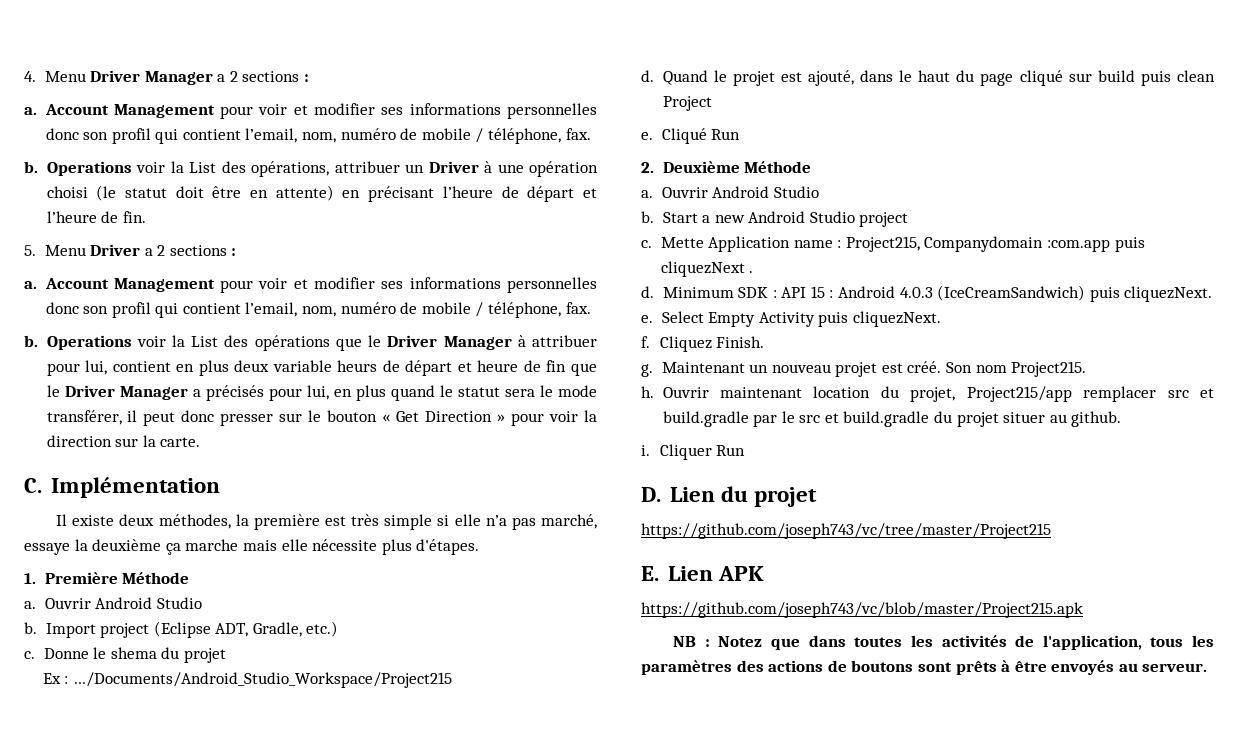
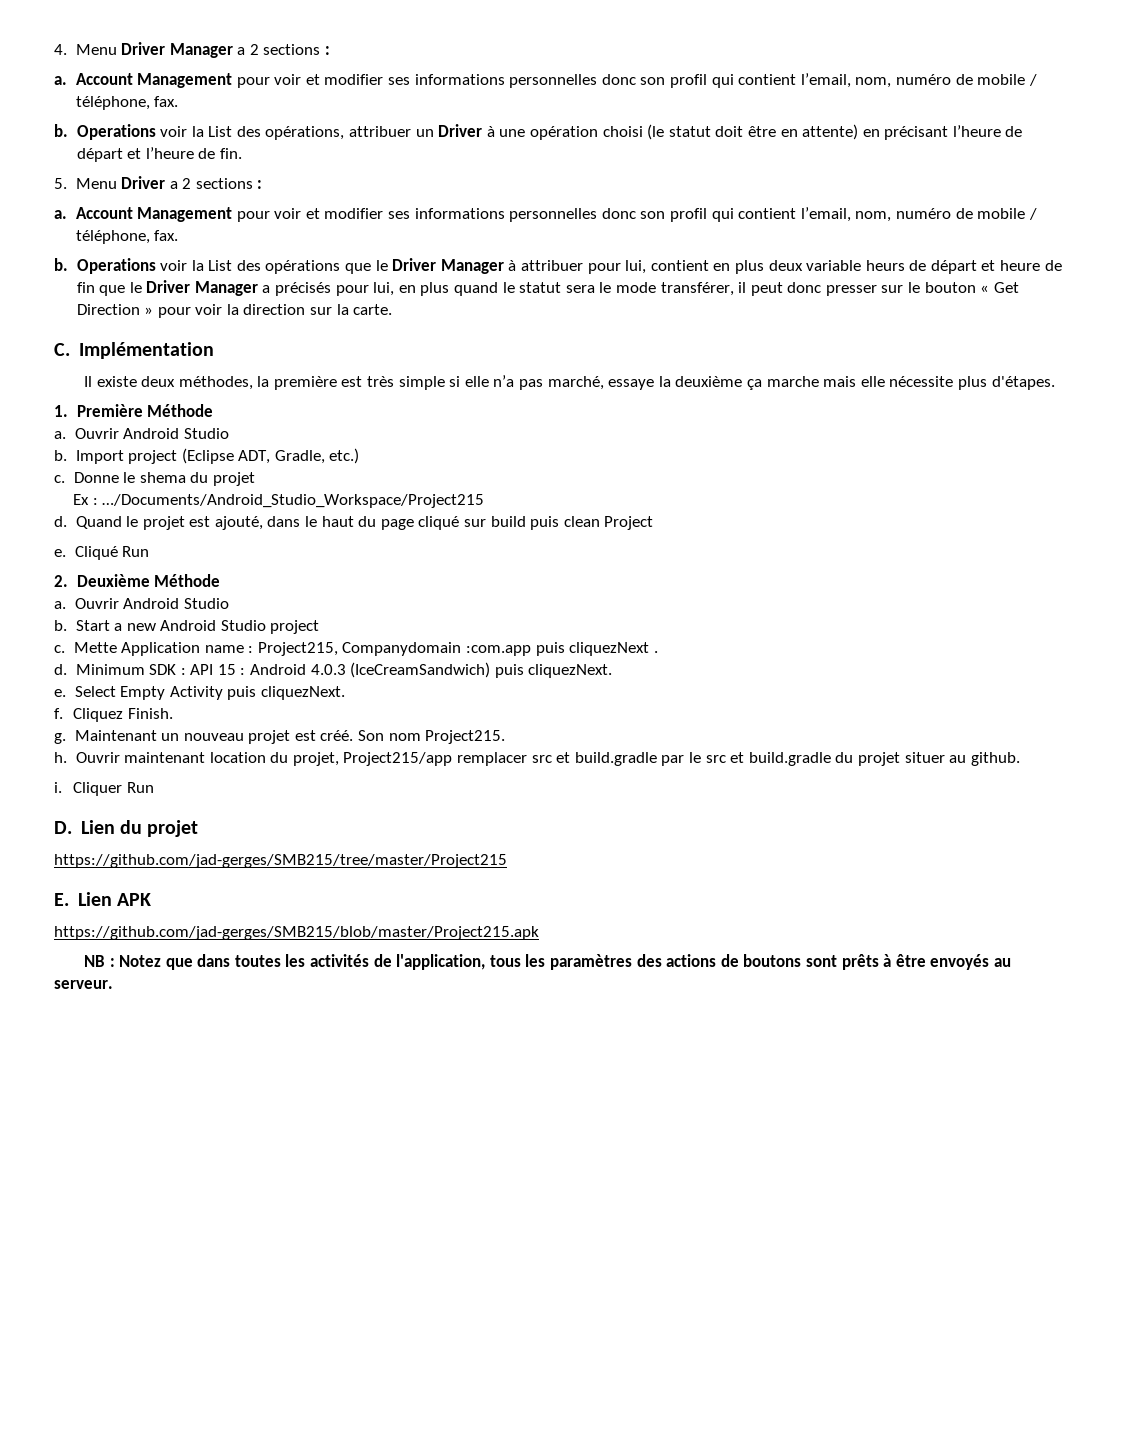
- https://github.com/joseph743/vc/tree/master/Project215
+ https://github.com/jad-gerges/SMB215/tree/master/Project215
- https://github.com/joseph743/vc/blob/master/Project215.apk
+ https://github.com/jad-gerges/SMB215/blob/master/Project215.apk

